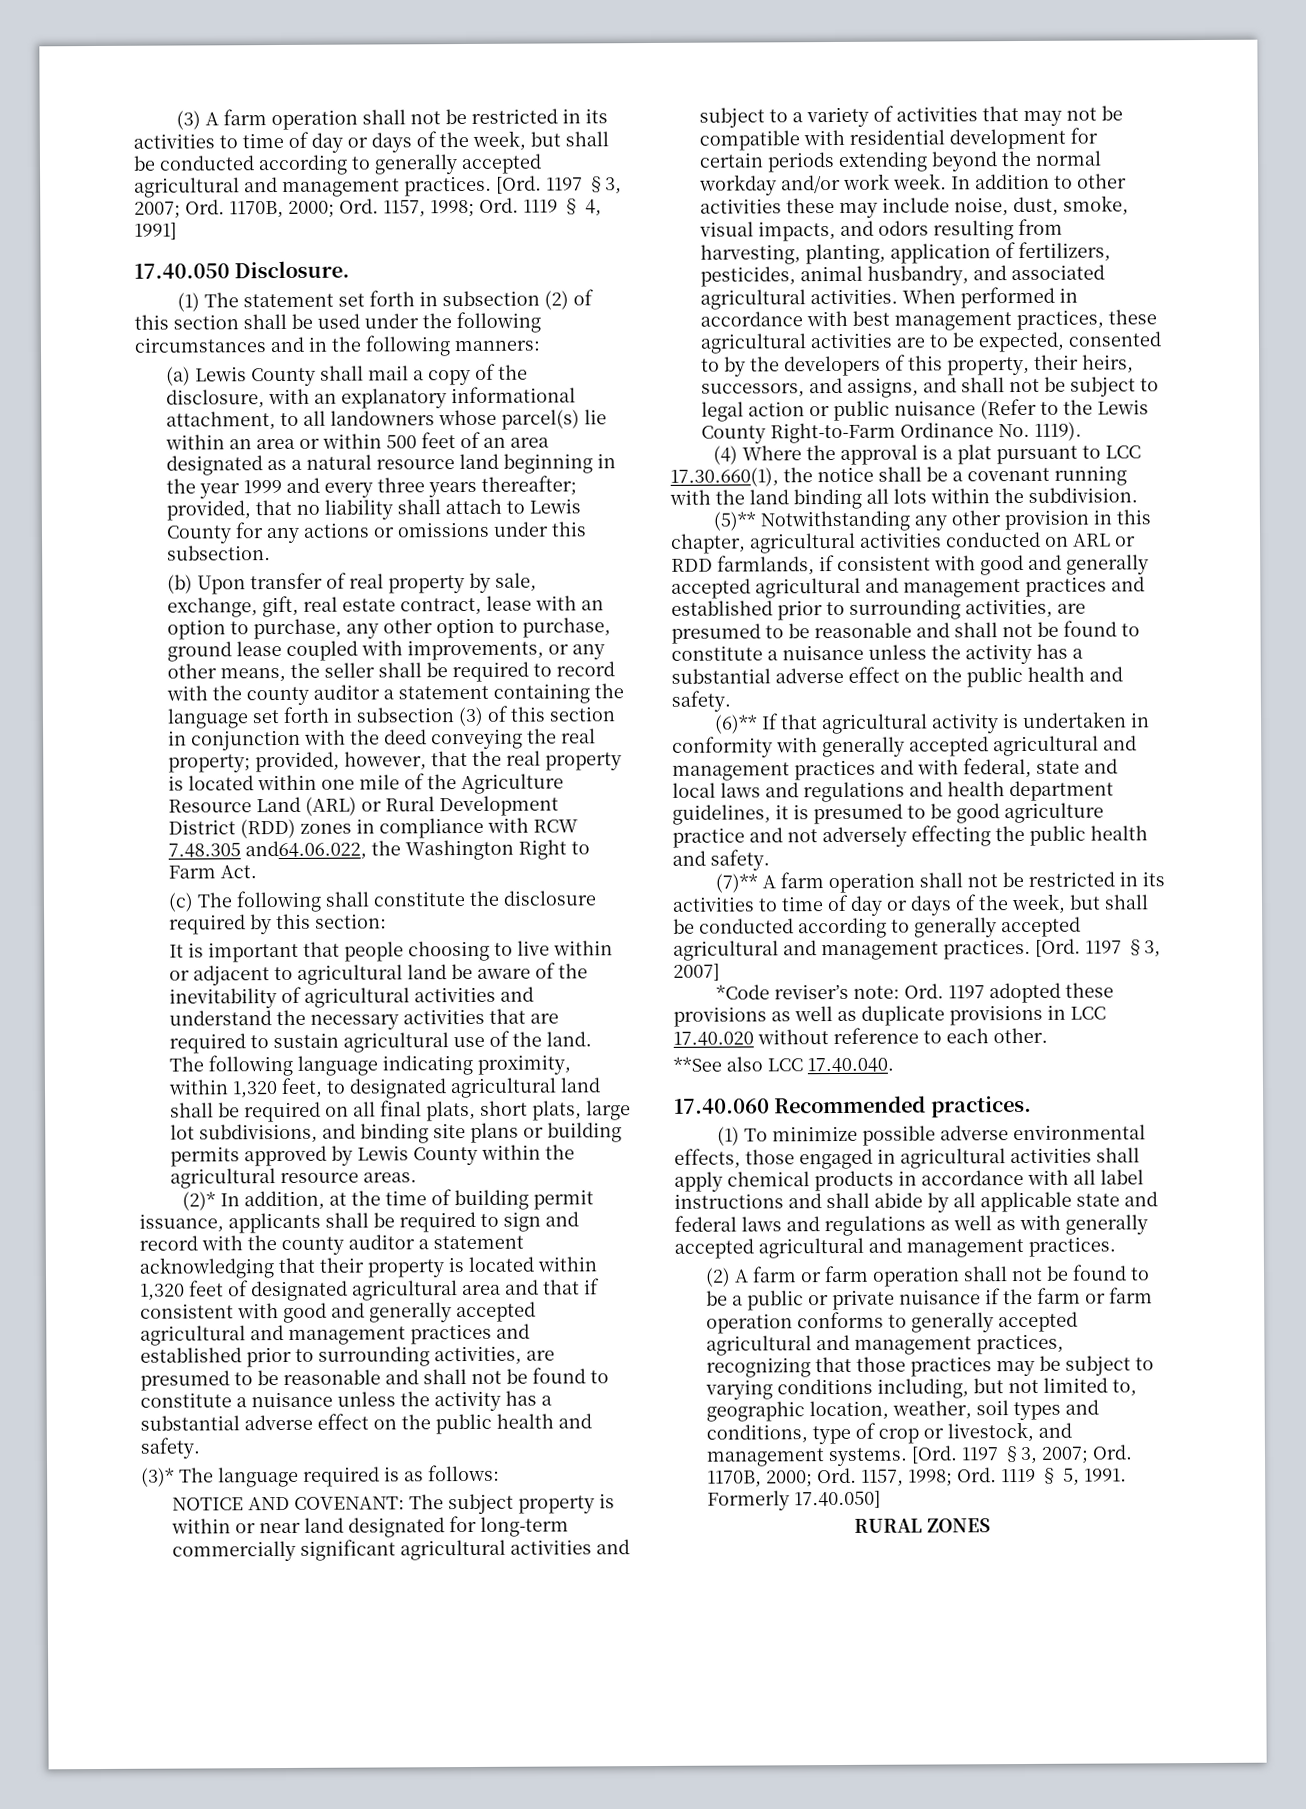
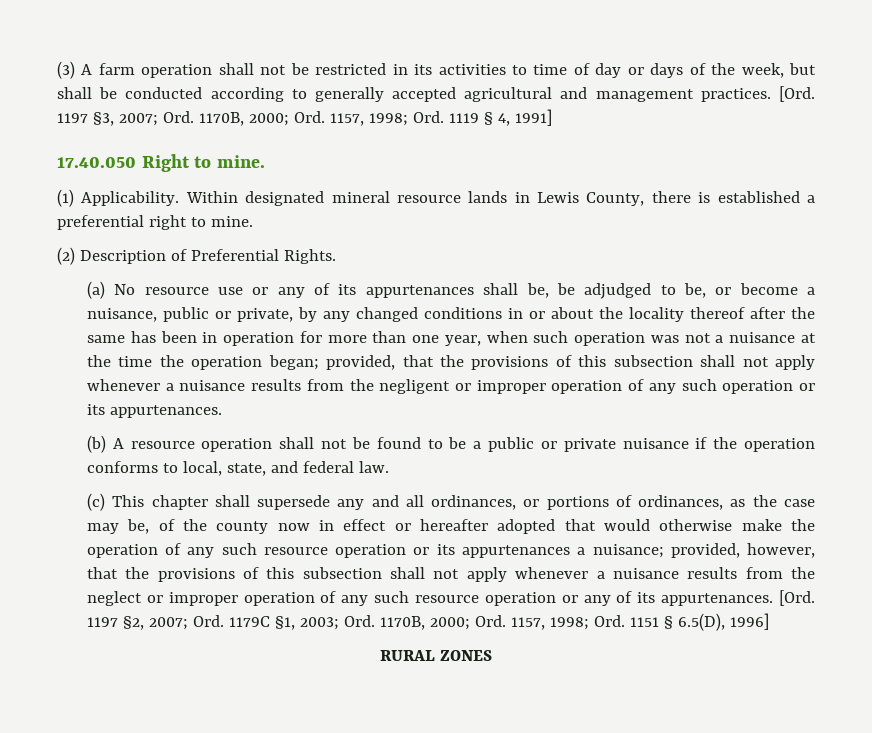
- 17.40.050 Disclosure.
- (1) The statement set forth in subsection (2) of this section shall be used under the following circumstances and in the following manners:
- (a) Lewis County shall mail a copy of the disclosure, with an explanatory informational attachment, to all landowners whose parcel(s) lie within an area or within 500 feet of an area designated as a natural resource land beginning in the year 1999 and every three years thereafter; provided, that no liability shall attach to Lewis County for any actions or omissions under this subsection.
- (b) Upon transfer of real property by sale, exchange, gift, real estate contract, lease with an option to purchase, any other option to purchase, ground lease coupled with improvements, or any other means, the seller shall be required to record with the county auditor a statement containing the language set forth in subsection (3) of this section in conjunction with the deed conveying the real property; provided, however, that the real property is located within one mile of the Agriculture Resource Land (ARL) or Rural Development District (RDD) zones in compliance with RCW 7.48.305 and64.06.022, the Washington Right to Farm Act.
- (c) The following shall constitute the disclosure required by this section:
- It is important that people choosing to live within or adjacent to agricultural land be aware of the inevitability of agricultural activities and understand the necessary activities that are required to sustain agricultural use of the land. The following language indicating proximity, within 1,320 feet, to designated agricultural land shall be required on all final plats, short plats, large lot subdivisions, and binding site plans or building permits approved by Lewis County within the agricultural resource areas.
- (2)* In addition, at the time of building permit issuance, applicants shall be required to sign and record with the county auditor a statement acknowledging that their property is located within 1,320 feet of designated agricultural area and that if consistent with good and generally accepted agricultural and management practices and established prior to surrounding activities, are presumed to be reasonable and shall not be found to constitute a nuisance unless the activity has a substantial adverse effect on the public health and safety.
- (3)* The language required is as follows:
- NOTICE AND COVENANT: The subject property is within or near land designated for long-term commercially significant agricultural activities and subject to a variety of activities that may not be compatible with residential development for certain periods extending beyond the normal workday and/or work week. In addition to other activities these may include noise, dust, smoke, visual impacts, and odors resulting from harvesting, planting, application of fertilizers, pesticides, animal husbandry, and associated agricultural activities. When performed in accordance with best management practices, these agricultural activities are to be expected, consented to by the developers of this property, their heirs, successors, and assigns, and shall not be subject to legal action or public nuisance (Refer to the Lewis County Right-to-Farm Ordinance No. 1119).
- (4) Where the approval is a plat pursuant to LCC 17.30.660(1), the notice shall be a covenant running with the land binding all lots within the subdivision.
- (5)** Notwithstanding any other provision in this chapter, agricultural activities conducted on ARL or RDD farmlands, if consistent with good and generally accepted agricultural and management practices and established prior to surrounding activities, are presumed to be reasonable and shall not be found to constitute a nuisance unless the activity has a substantial adverse effect on the public health and safety.
- (6)** If that agricultural activity is undertaken in conformity with generally accepted agricultural and management practices and with federal, state and local laws and regulations and health department guidelines, it is presumed to be good agriculture practice and not adversely effecting the public health and safety.
- (7)** A farm operation shall not be restricted in its activities to time of day or days of the week, but shall be conducted according to generally accepted agricultural and management practices. [Ord. 1197 §3, 2007]
- *Code reviser’s note: Ord. 1197 adopted these provisions as well as duplicate provisions in LCC 17.40.020 without reference to each other.
- **See also LCC 17.40.040.
- 17.40.060 Recommended practices.
- (1) To minimize possible adverse environmental effects, those engaged in agricultural activities shall apply chemical products in accordance with all label instructions and shall abide by all applicable state and federal laws and regulations as well as with generally accepted agricultural and management practices.
- (2) A farm or farm operation shall not be found to be a public or private nuisance if the farm or farm operation conforms to generally accepted agricultural and management practices, recognizing that those practices may be subject to varying conditions including, but not limited to, geographic location, weather, soil types and conditions, type of crop or livestock, and management systems. [Ord. 1197 §3, 2007; Ord. 1170B, 2000; Ord. 1157, 1998; Ord. 1119 § 5, 1991. Formerly 17.40.050]
+ 17.40.050 Right to mine.
+ (1) Applicability. Within designated mineral resource lands in Lewis County, there is established a preferential right to mine.
+ (2) Description of Preferential Rights.
+ (a) No resource use or any of its appurtenances shall be, be adjudged to be, or become a nuisance, public or private, by any changed conditions in or about the locality thereof after the same has been in operation for more than one year, when such operation was not a nuisance at the time the operation began; provided, that the provisions of this subsection shall not apply whenever a nuisance results from the negligent or improper operation of any such operation or its appurtenances.
+ (b) A resource operation shall not be found to be a public or private nuisance if the operation conforms to local, state, and federal law.
+ (c) This chapter shall supersede any and all ordinances, or portions of ordinances, as the case may be, of the county now in effect or hereafter adopted that would otherwise make the operation of any such resource operation or its appurtenances a nuisance; provided, however, that the provisions of this subsection shall not apply whenever a nuisance results from the neglect or improper operation of any such resource operation or any of its appurtenances. [Ord. 1197 §2, 2007; Ord. 1179C §1, 2003; Ord. 1170B, 2000; Ord. 1157, 1998; Ord. 1151 § 6.5(D), 1996]

